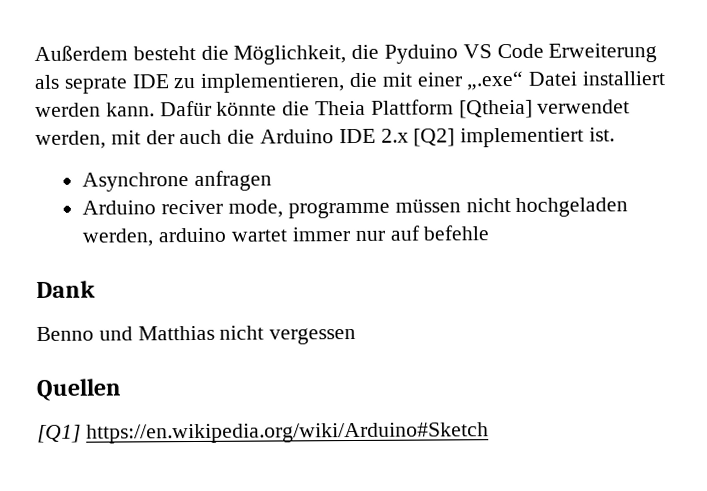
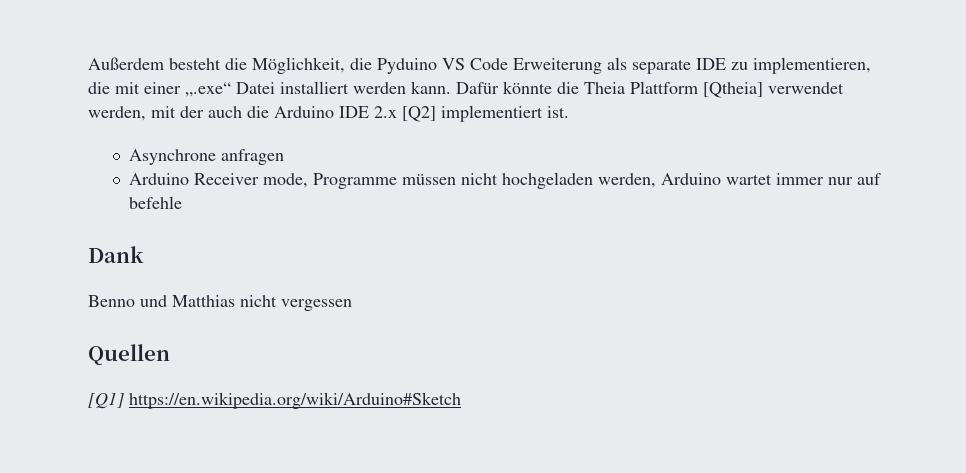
- Außerdem besteht die Möglichkeit, die Pyduino VS Code Erweiterung als seprate IDE zu implementieren, die mit einer „.exe“ Datei installiert werden kann.
+ Außerdem besteht die Möglichkeit, die Pyduino VS Code Erweiterung als separate IDE zu implementieren, die mit einer „.exe“ Datei installiert werden kann.
- Arduino reciver mode, programme müssen nicht hochgeladen werden, arduino wartet immer nur auf befehle
+ Arduino Receiver mode, Programme müssen nicht hochgeladen werden, Arduino wartet immer nur auf befehle

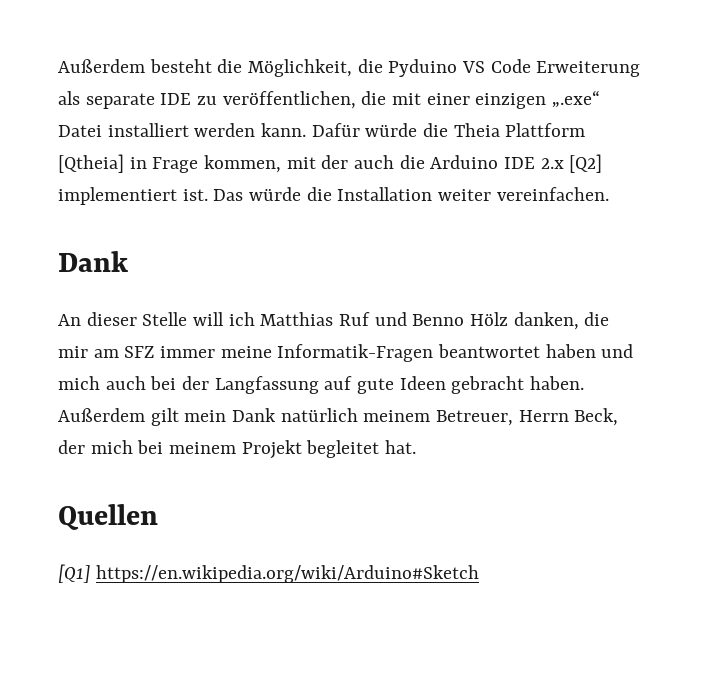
- Außerdem besteht die Möglichkeit, die Pyduino VS Code Erweiterung als separate IDE zu implementieren, die mit einer „.exe“ Datei installiert werden kann.
+ Außerdem besteht die Möglichkeit, die Pyduino VS Code Erweiterung als separate IDE zu veröffentlichen, die mit einer einzigen „.exe“ Datei installiert werden kann.
- Dafür könnte die Theia Plattform [Qtheia] verwendet werden, mit der auch die Arduino IDE 2.x [Q2] implementiert ist.
- Asynchrone anfragen
- Arduino Receiver mode, Programme müssen nicht hochgeladen werden, Arduino wartet immer nur auf befehle
+ Dafür würde die Theia Plattform [Qtheia] in Frage kommen, mit der auch die Arduino IDE 2.x [Q2] implementiert ist. Das würde die Installation weiter vereinfachen.
  Dank
- Benno und Matthias nicht vergessen
+ An dieser Stelle will ich Matthias Ruf und Benno Hölz danken, die mir am SFZ immer meine Informatik-Fragen beantwortet haben und mich auch bei der Langfassung auf gute Ideen gebracht haben. Außerdem gilt mein Dank natürlich meinem Betreuer, Herrn Beck, der mich bei meinem Projekt begleitet hat.

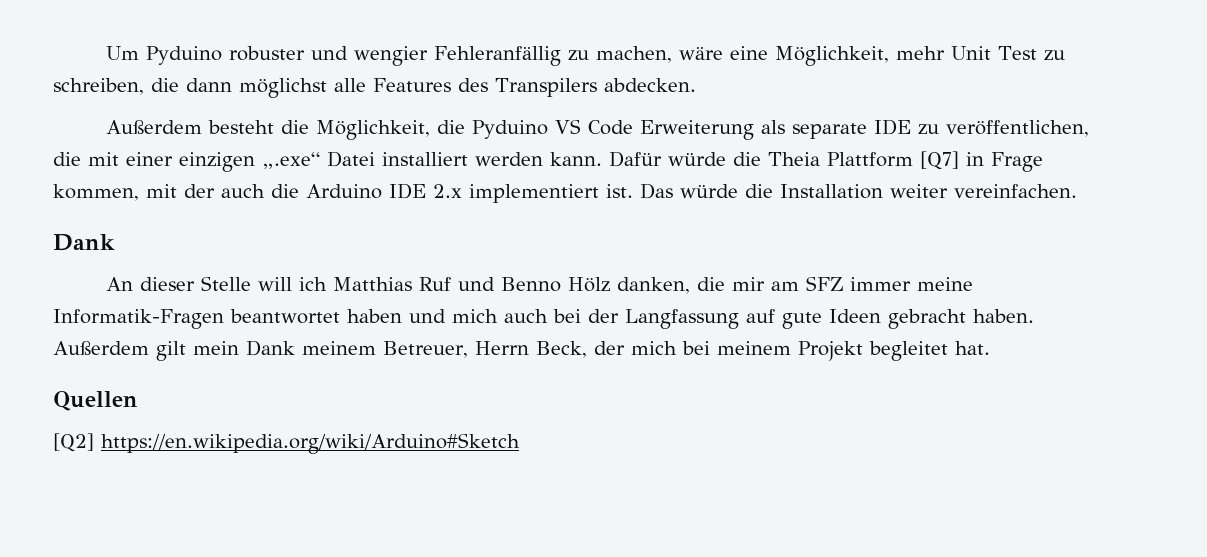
+ Um Pyduino robuster und wengier Fehleranfällig zu machen, wäre eine Möglichkeit, mehr Unit Test zu schreiben, die dann möglichst alle Features des Transpilers abdecken.
- Dafür würde die Theia Plattform [Qtheia] in Frage kommen, mit der auch die Arduino IDE 2.x [Q2] implementiert ist.
+ Dafür würde die Theia Plattform [Q7] in Frage kommen, mit der auch die Arduino IDE 2.x implementiert ist.
- Außerdem gilt mein Dank natürlich meinem Betreuer, Herrn Beck, der mich bei meinem Projekt begleitet hat.
+ Außerdem gilt mein Dank meinem Betreuer, Herrn Beck, der mich bei meinem Projekt begleitet hat.
- [Q1] https://en.wikipedia.org/wiki/Arduino#Sketch
+ [Q2] https://en.wikipedia.org/wiki/Arduino#Sketch

